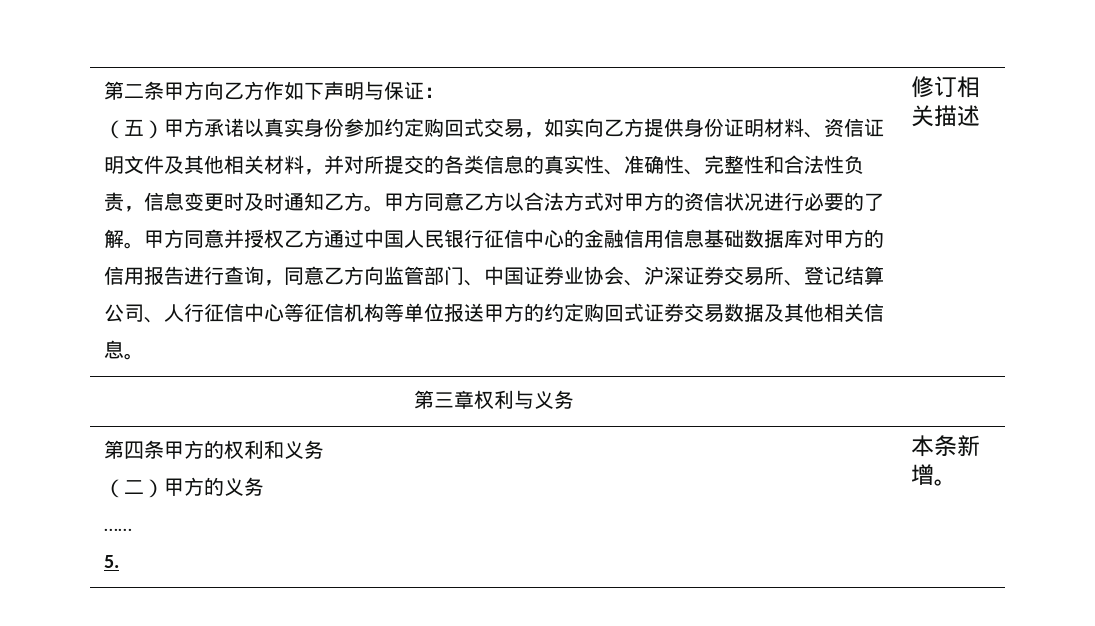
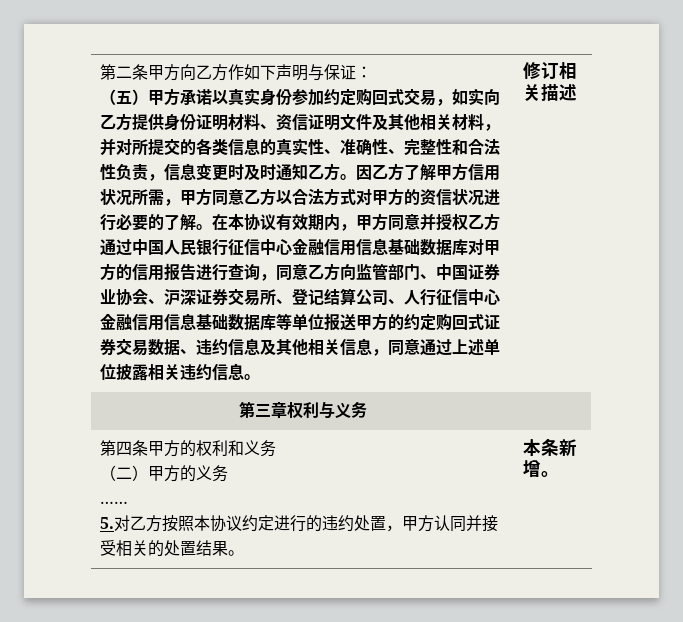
- 甲方同意乙方以合法方式对甲方的资信状况进行必要的了解。
+ 因乙方了解甲方信用状况所需，甲方同意乙方以合法方式对甲方的资信状况进行必要的了解。
- 甲方同意并授权乙方通过中国人民银行征信中心的金融信用信息基础数据库对甲方的信用报告进行查询，同意乙方向监管部门、中国证券业协会、沪深证券交易所、登记结算公司、人行征信中心等征信机构等单位报送甲方的约定购回式证券交易数据及其他相关信息。
+ 在本协议有效期内，甲方同意并授权乙方通过中国人民银行征信中心金融信用信息基础数据库对甲方的信用报告进行查询，同意乙方向监管部门、中国证券业协会、沪深证券交易所、登记结算公司、人行征信中心金融信用信息基础数据库等单位报送甲方的约定购回式证券交易数据、违约信息及其他相关信息，同意通过上述单位披露相关违约信息。
  第四条甲方的权利和义务
  （二）甲方的义务
  ……
- 5. | 本条新增。
+ 5.对乙方按照本协议约定进行的违约处置，甲方认同并接受相关的处置结果。 | 本条新增。

